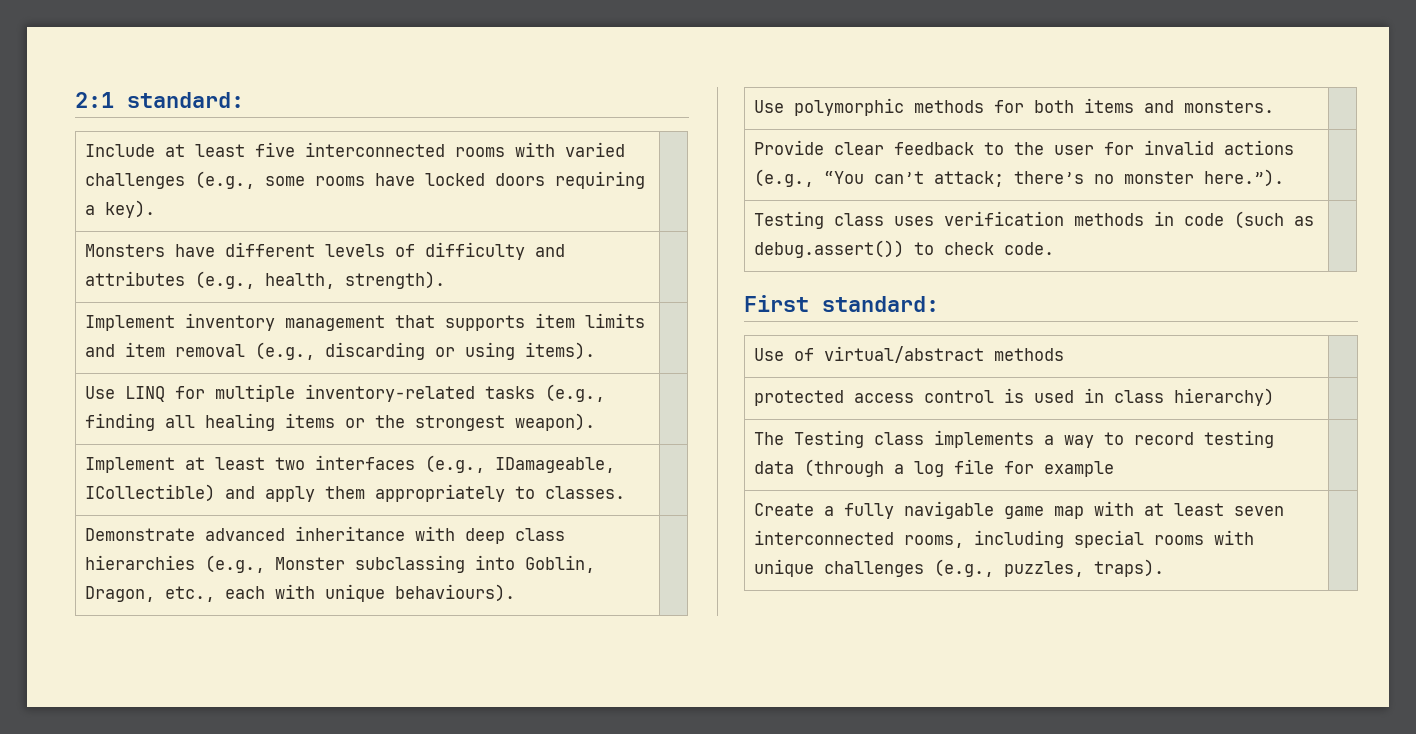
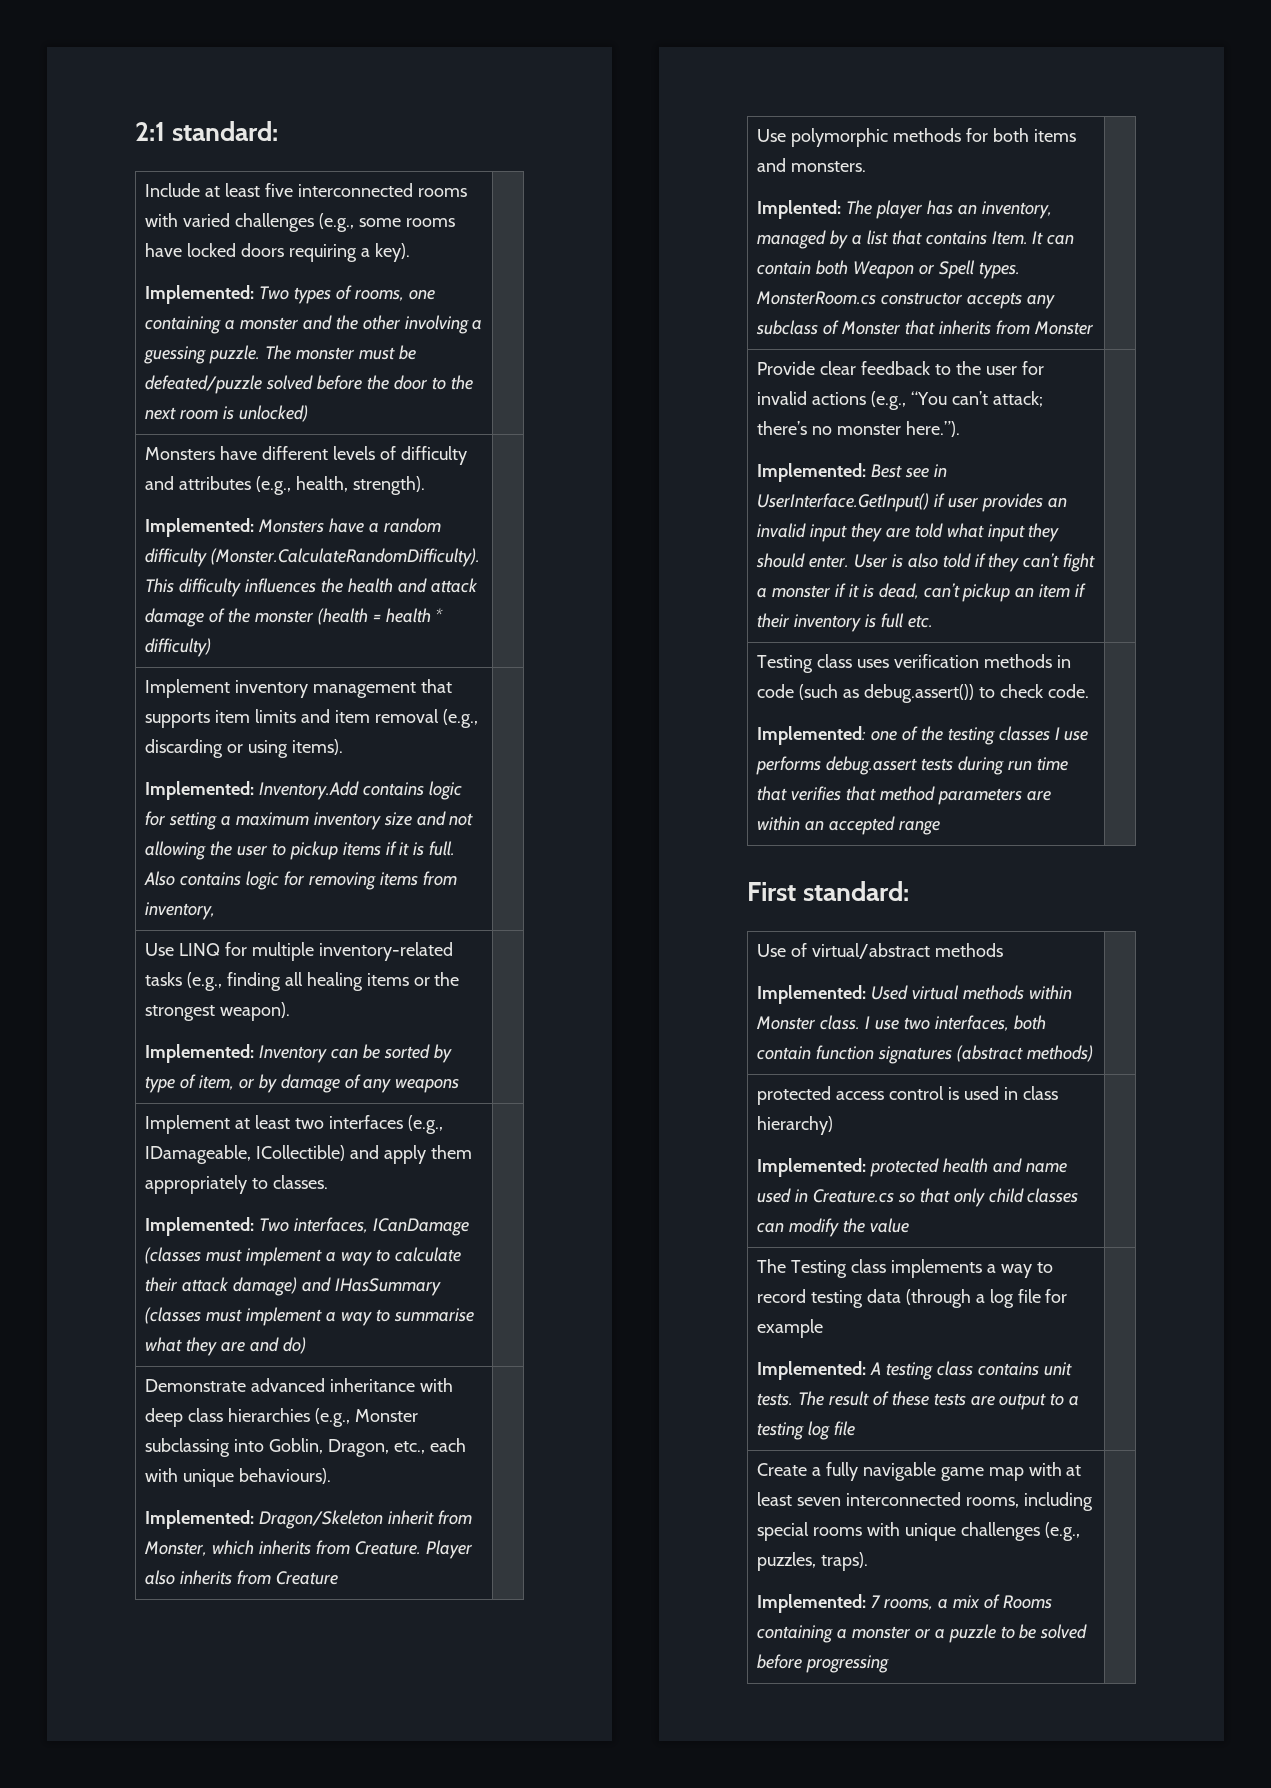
+ Implemented: Two types of rooms, one containing a monster and the other involving a guessing puzzle. The monster must be defeated/puzzle solved before the door to the next room is unlocked)
- Monsters have different levels of difficulty and attributes (e.g., health, strength). |
+ Monsters have different levels of difficulty and attributes (e.g., health, strength).
+ Implemented: Monsters have a random difficulty (Monster.CalculateRandomDifficulty). This difficulty influences the health and attack damage of the monster (health = health * difficulty) |
+ Implemented: Inventory.Add contains logic for setting a maximum inventory size and not allowing the user to pickup items if it is full. Also contains logic for removing items from inventory,
- Use LINQ for multiple inventory-related tasks (e.g., finding all healing items or the strongest weapon). |
+ Use LINQ for multiple inventory-related tasks (e.g., finding all healing items or the strongest weapon).
+ Implemented: Inventory can be sorted by type of item, or by damage of any weapons |
+ Implemented: Two interfaces, ICanDamage (classes must implement a way to calculate their attack damage) and IHasSummary (classes must implement a way to summarise what they are and do)
- Demonstrate advanced inheritance with deep class hierarchies (e.g., Monster subclassing into Goblin, Dragon, etc., each with unique behaviours). |
+ Demonstrate advanced inheritance with deep class hierarchies (e.g., Monster subclassing into Goblin, Dragon, etc., each with unique behaviours).
+ Implemented: Dragon/Skeleton inherit from Monster, which inherits from Creature. Player also inherits from Creature |
- Use polymorphic methods for both items and monsters. |
+ Use polymorphic methods for both items and monsters.
+ Implented: The player has an inventory, managed by a list that contains Item. It can contain both Weapon or Spell types. MonsterRoom.cs constructor accepts any subclass of Monster that inherits from Monster |
+ Implemented: Best see in UserInterface.GetInput() if user provides an invalid input they are told what input they should enter. User is also told if they can’t fight a monster if it is dead, can’t pickup an item if their inventory is full etc.
- Testing class uses verification methods in code (such as debug.assert()) to check code. |
+ Testing class uses verification methods in code (such as debug.assert()) to check code.
+ Implemented: one of the testing classes I use performs debug.assert tests during run time that verifies that method parameters are within an accepted range |
- Use of virtual/abstract methods |
+ Use of virtual/abstract methods
+ Implemented: Used virtual methods within Monster class. I use two interfaces, both contain function signatures (abstract methods) |
- protected access control is used in class hierarchy) |
+ protected access control is used in class hierarchy)
+ Implemented: protected health and name used in Creature.cs so that only child classes can modify the value |
- The Testing class implements a way to record testing data (through a log file for example |
+ The Testing class implements a way to record testing data (through a log file for example
+ Implemented: A testing class contains unit tests. The result of these tests are output to a testing log file |
- Create a fully navigable game map with at least seven interconnected rooms, including special rooms with unique challenges (e.g., puzzles, traps). |
+ Create a fully navigable game map with at least seven interconnected rooms, including special rooms with unique challenges (e.g., puzzles, traps).
+ Implemented: 7 rooms, a mix of Rooms containing a monster or a puzzle to be solved before progressing |

